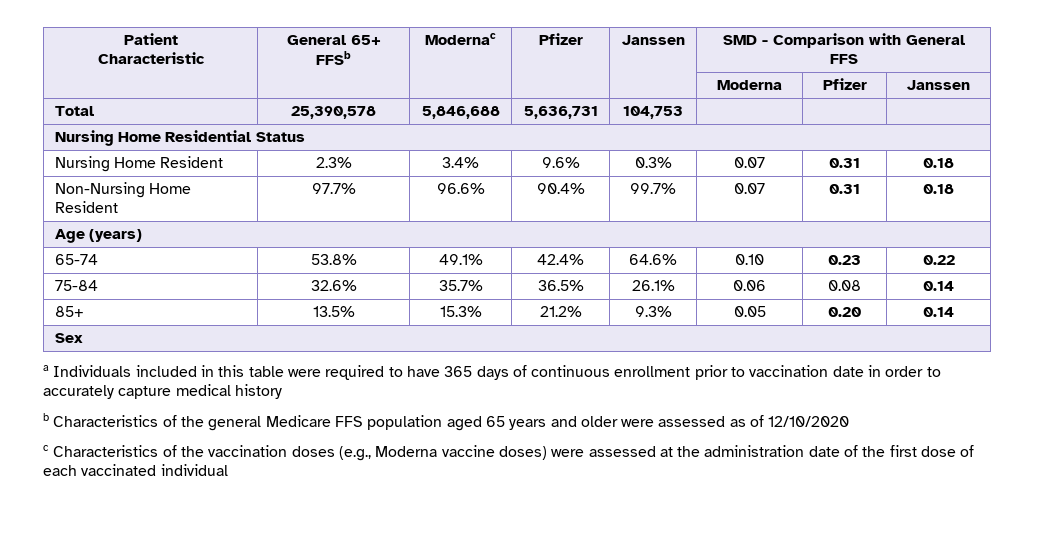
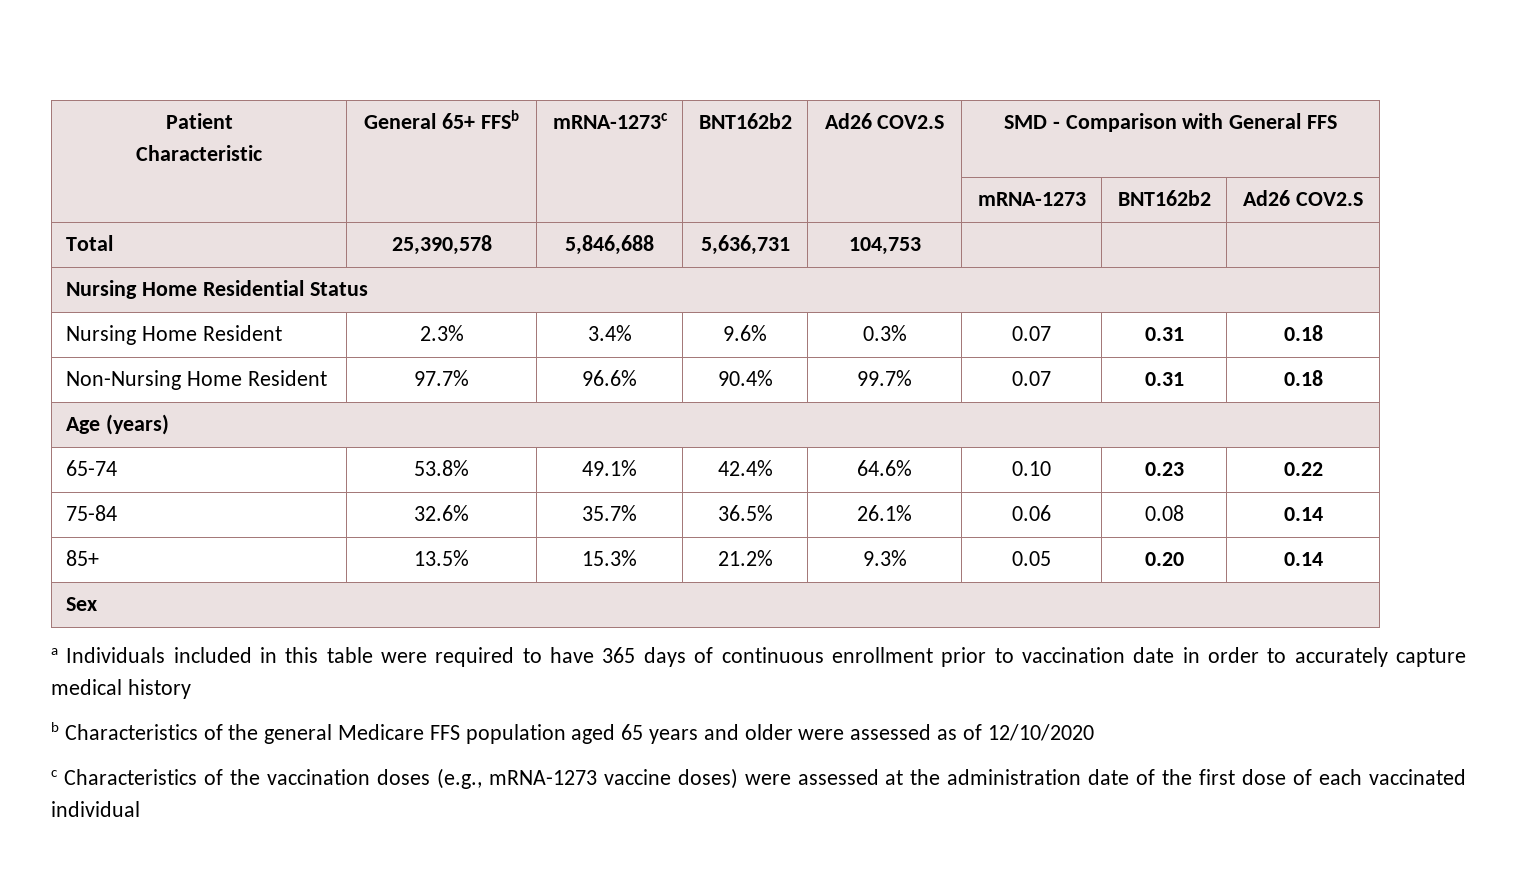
  Patient
- Characteristic | General 65+ FFSb | Modernac | Pfizer | Janssen | SMD - Comparison with General FFS
+ Characteristic | General 65+ FFSb | mRNA-1273c | BNT162b2 | Ad26 COV2.S | SMD - Comparison with General FFS
- | | | | | Moderna | Pfizer | Janssen
+ | | | | | mRNA-1273 | BNT162b2 | Ad26 COV2.S
- c Characteristics of the vaccination doses (e.g., Moderna vaccine doses) were assessed at the administration date of the first dose of each vaccinated individual
+ c Characteristics of the vaccination doses (e.g., mRNA-1273 vaccine doses) were assessed at the administration date of the first dose of each vaccinated individual

